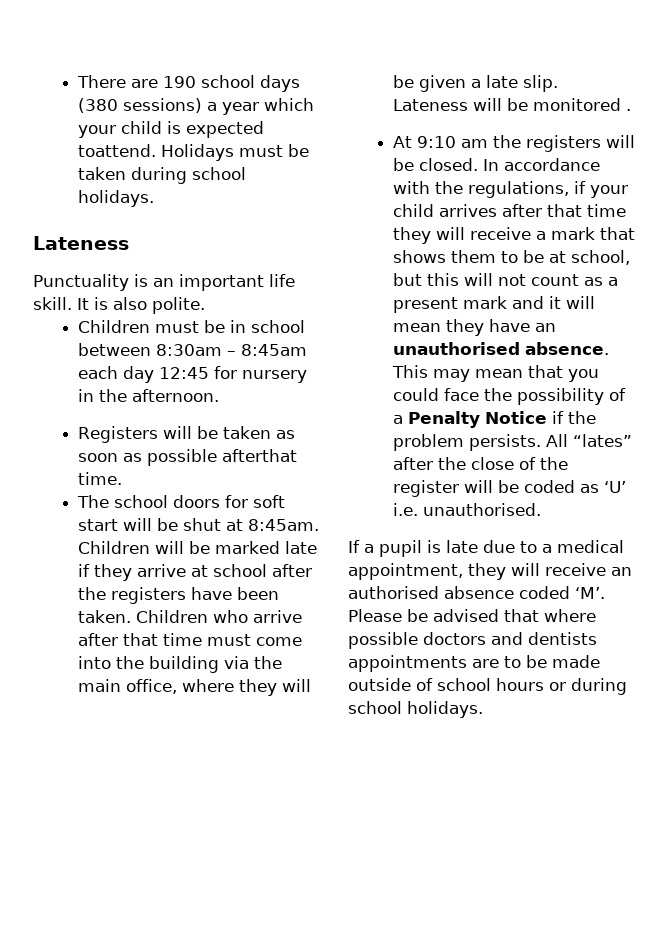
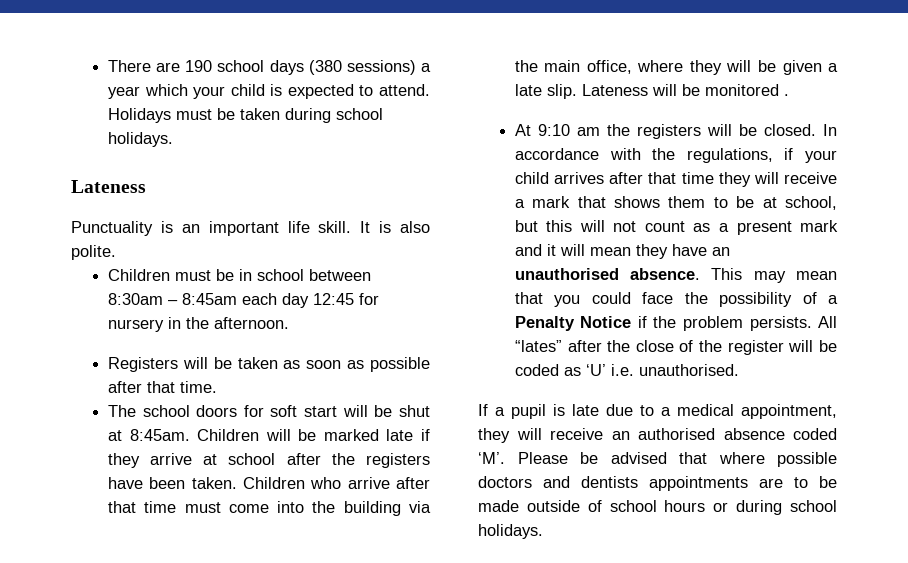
- There are 190 school days (380 sessions) a year which your child is expected toattend.
+ There are 190 school days (380 sessions) a year which your child is expected to attend.
- Registers will be taken as soon as possible afterthat time.
+ Registers will be taken as soon as possible after that time.

